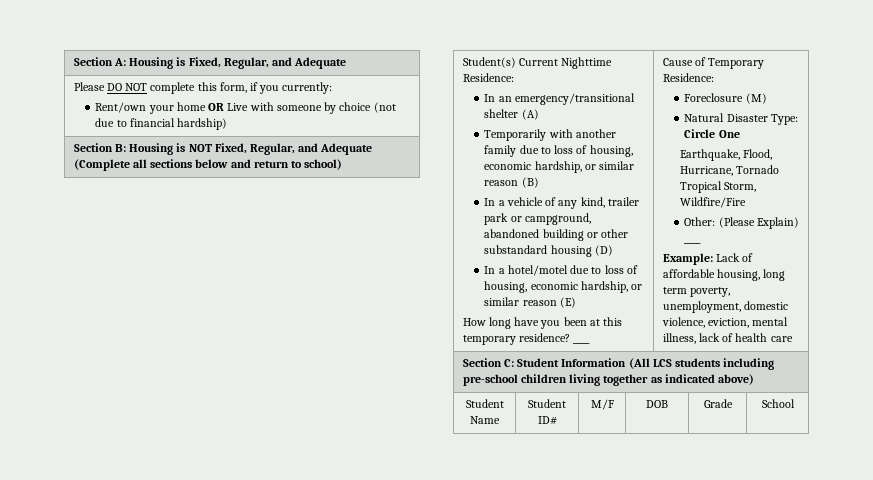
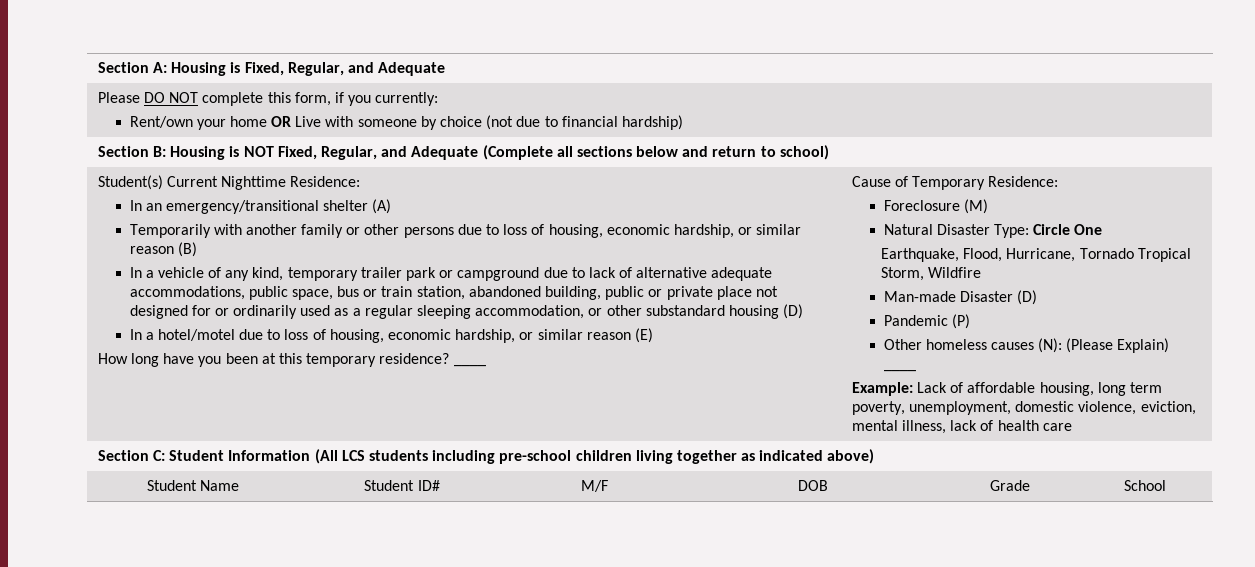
- Temporarily with another family due to loss of housing, economic hardship, or similar reason (B)
+ Temporarily with another family or other persons due to loss of housing, economic hardship, or similar reason (B)
- In a vehicle of any kind, trailer park or campground, abandoned building or other substandard housing (D)
+ In a vehicle of any kind, temporary trailer park or campground due to lack of alternative adequate accommodations, public space, bus or train station, abandoned building, public or private place not designed for or ordinarily used as a regular sleeping accommodation, or other substandard housing (D)
- Earthquake, Flood, Hurricane, Tornado Tropical Storm, Wildfire/Fire
- Other: (Please Explain) ____
+ Earthquake, Flood, Hurricane, Tornado Tropical Storm, Wildfire
+ Man-made Disaster (D)
+ Pandemic (P)
+ Other homeless causes (N): (Please Explain) ____

